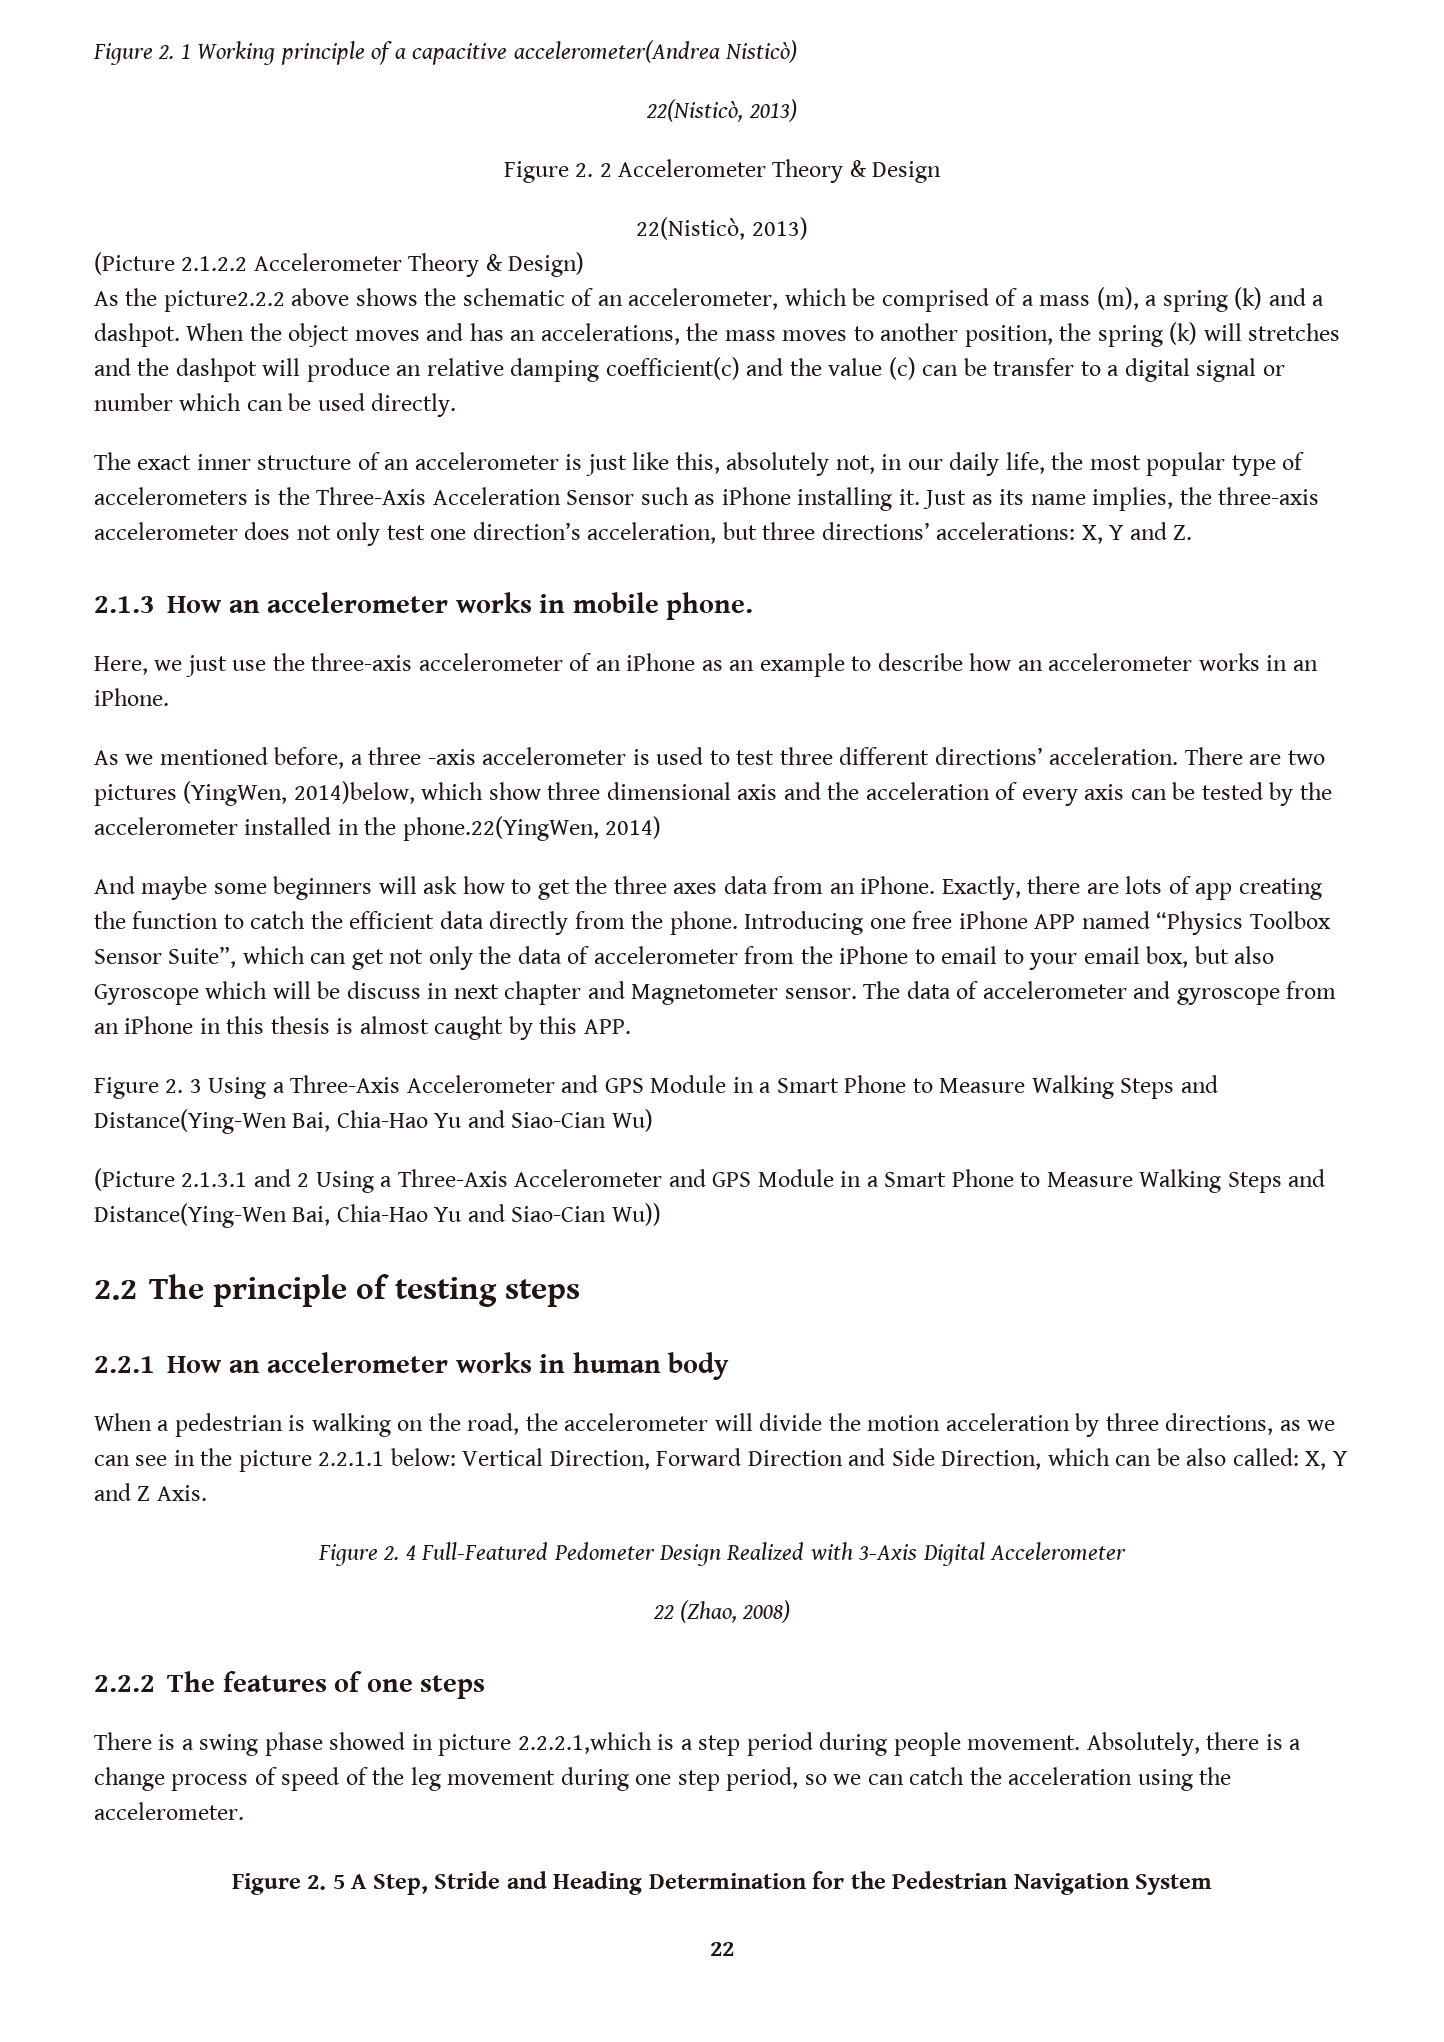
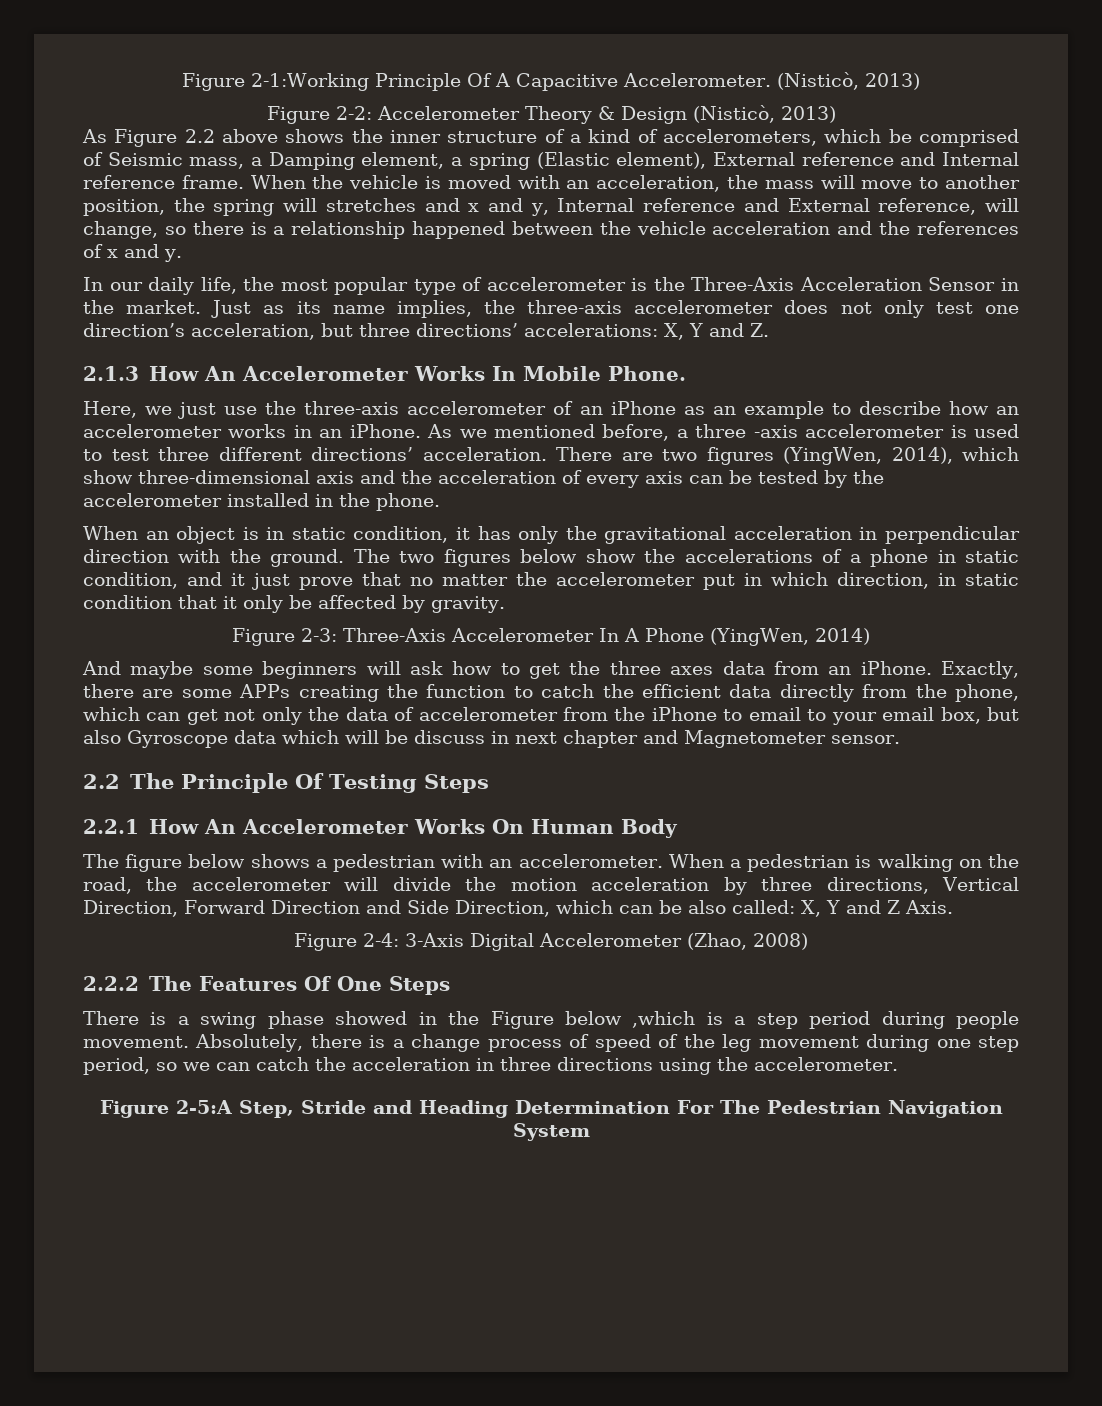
- Figure 2. 1 Working principle of a capacitive accelerometer(Andrea Nisticò)
- 22(Nisticò, 2013)
+ Figure 2-1:Working Principle Of A Capacitive Accelerometer. (Nisticò, 2013)
- Figure 2. 2 Accelerometer Theory & Design
- 22(Nisticò, 2013)
- (Picture 2.1.2.2 Accelerometer Theory & Design)
- As the picture2.2.2 above shows the schematic of an accelerometer, which be comprised of a mass (m), a spring (k) and a dashpot. When the object moves and has an accelerations, the mass moves to another position, the spring (k) will stretches and the dashpot will produce an relative damping coefficient(c) and the value (c) can be transfer to a digital signal or number which can be used directly.
- The exact inner structure of an accelerometer is just like this, absolutely not, in our daily life, the most popular type of accelerometers is the Three-Axis Acceleration Sensor such as iPhone installing it.
+ Figure 2-2: Accelerometer Theory & Design (Nisticò, 2013)
+ As Figure 2.2 above shows the inner structure of a kind of accelerometers, which be comprised of Seismic mass, a Damping element, a spring (Elastic element), External reference and Internal reference frame. When the vehicle is moved with an acceleration, the mass will move to another position, the spring will stretches and x and y, Internal reference and External reference, will change, so there is a relationship happened between the vehicle acceleration and the references of x and y.
+ In our daily life, the most popular type of accelerometer is the Three-Axis Acceleration Sensor in the market.
- 2.1.3 How an accelerometer works in mobile phone.
+ 2.1.3 How An Accelerometer Works In Mobile Phone.
- Here, we just use the three-axis accelerometer of an iPhone as an example to describe how an accelerometer works in an iPhone.
- As we mentioned before, a three -axis accelerometer is used to test three different directions’ acceleration.
+ Here, we just use the three-axis accelerometer of an iPhone as an example to describe how an accelerometer works in an iPhone. As we mentioned before, a three -axis accelerometer is used to test three different directions’ acceleration.
- There are two pictures (YingWen, 2014)below, which show three dimensional axis and the acceleration of every axis can be tested by the accelerometer installed in the phone.22(YingWen, 2014)
+ There are two figures (YingWen, 2014), which show three-dimensional axis and the acceleration of every axis can be tested by the accelerometer installed in the phone.
+ When an object is in static condition, it has only the gravitational acceleration in perpendicular direction with the ground. The two figures below show the accelerations of a phone in static condition, and it just prove that no matter the accelerometer put in which direction, in static condition that it only be affected by gravity.
+ Figure 2-3: Three-Axis Accelerometer In A Phone (YingWen, 2014)
- Exactly, there are lots of app creating the function to catch the efficient data directly from the phone. Introducing one free iPhone APP named “Physics Toolbox Sensor Suite”, which can get not only the data of accelerometer from the iPhone to email to your email box, but also Gyroscope which will be discuss in next chapter and Magnetometer sensor. The data of accelerometer and gyroscope from an iPhone in this thesis is almost caught by this APP.
- Figure 2. 3 Using a Three-Axis Accelerometer and GPS Module in a Smart Phone to Measure Walking Steps and Distance(Ying-Wen Bai, Chia-Hao Yu and Siao-Cian Wu)
- (Picture 2.1.3.1 and 2 Using a Three-Axis Accelerometer and GPS Module in a Smart Phone to Measure Walking Steps and Distance(Ying-Wen Bai, Chia-Hao Yu and Siao-Cian Wu))
- 2.2 The principle of testing steps
- 2.2.1 How an accelerometer works in human body
- When a pedestrian is walking on the road, the accelerometer will divide the motion acceleration by three directions, as we can see in the picture 2.2.1.1 below: Vertical Direction, Forward Direction and Side Direction, which can be also called:
+ Exactly, there are some APPs creating the function to catch the efficient data directly from the phone, which can get not only the data of accelerometer from the iPhone to email to your email box, but also Gyroscope data which will be discuss in next chapter and Magnetometer sensor.
+ 2.2 The Principle Of Testing Steps
+ 2.2.1 How An Accelerometer Works On Human Body
+ The figure below shows a pedestrian with an accelerometer. When a pedestrian is walking on the road, the accelerometer will divide the motion acceleration by three directions, Vertical Direction, Forward Direction and Side Direction, which can be also called:
- Figure 2. 4 Full-Featured Pedometer Design Realized with 3-Axis Digital Accelerometer
- 22 (Zhao, 2008)
+ Figure 2-4: 3-Axis Digital Accelerometer (Zhao, 2008)
- 2.2.2 The features of one steps
+ 2.2.2 The Features Of One Steps
- There is a swing phase showed in picture 2.2.2.1,which is a step period during people movement.
+ There is a swing phase showed in the Figure below ,which is a step period during people movement.
- Absolutely, there is a change process of speed of the leg movement during one step period, so we can catch the acceleration using the accelerometer.
+ Absolutely, there is a change process of speed of the leg movement during one step period, so we can catch the acceleration in three directions using the accelerometer.
- Figure 2. 5 A Step, Stride and Heading Determination for the Pedestrian Navigation System
- 22
+ Figure 2-5:A Step, Stride and Heading Determination For The Pedestrian Navigation System

